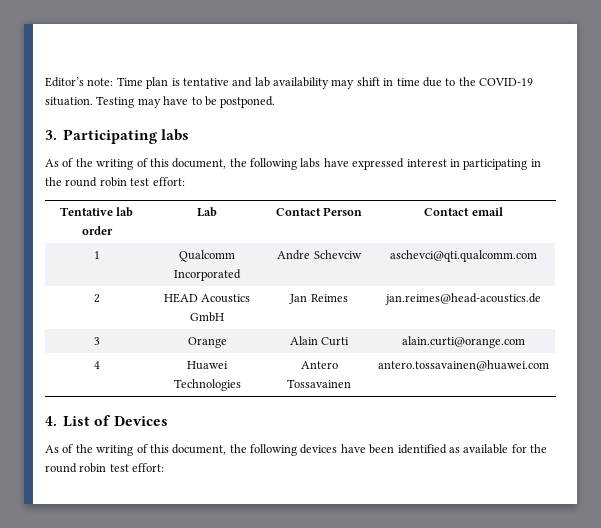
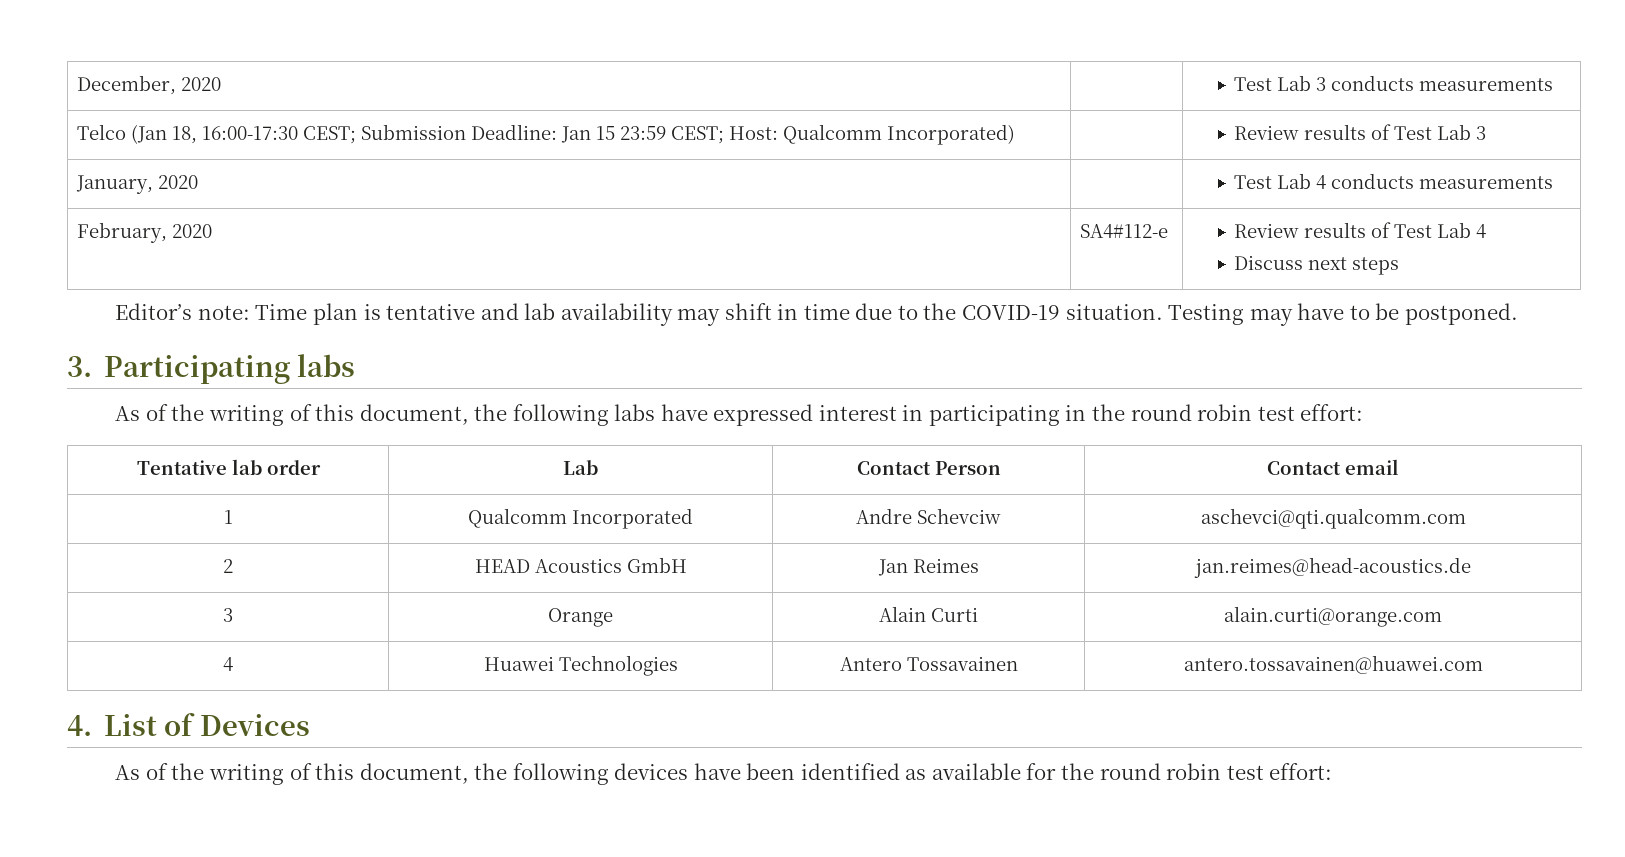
+ December, 2020 | | Test Lab 3 conducts measurements
+ Telco (Jan 18, 16:00-17:30 CEST; Submission Deadline: Jan 15 23:59 CEST; Host: Qualcomm Incorporated) | | Review results of Test Lab 3
+ January, 2020 | | Test Lab 4 conducts measurements
+ February, 2020 | SA4#112-e | Review results of Test Lab 4
+ Discuss next steps

